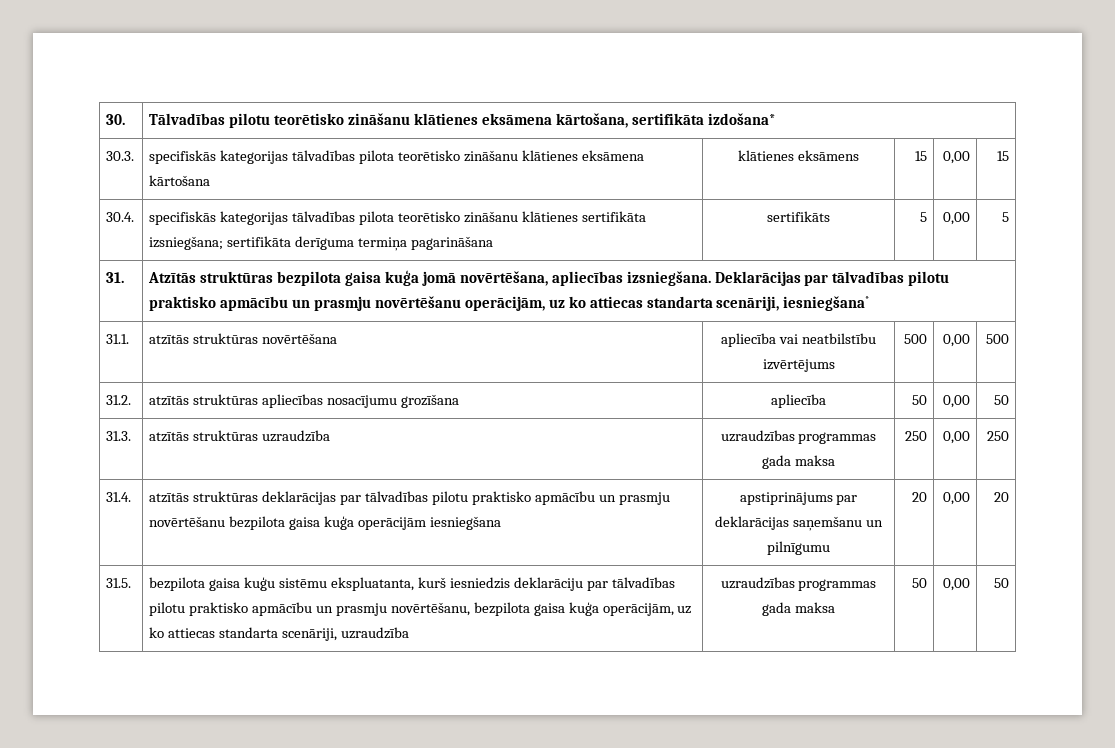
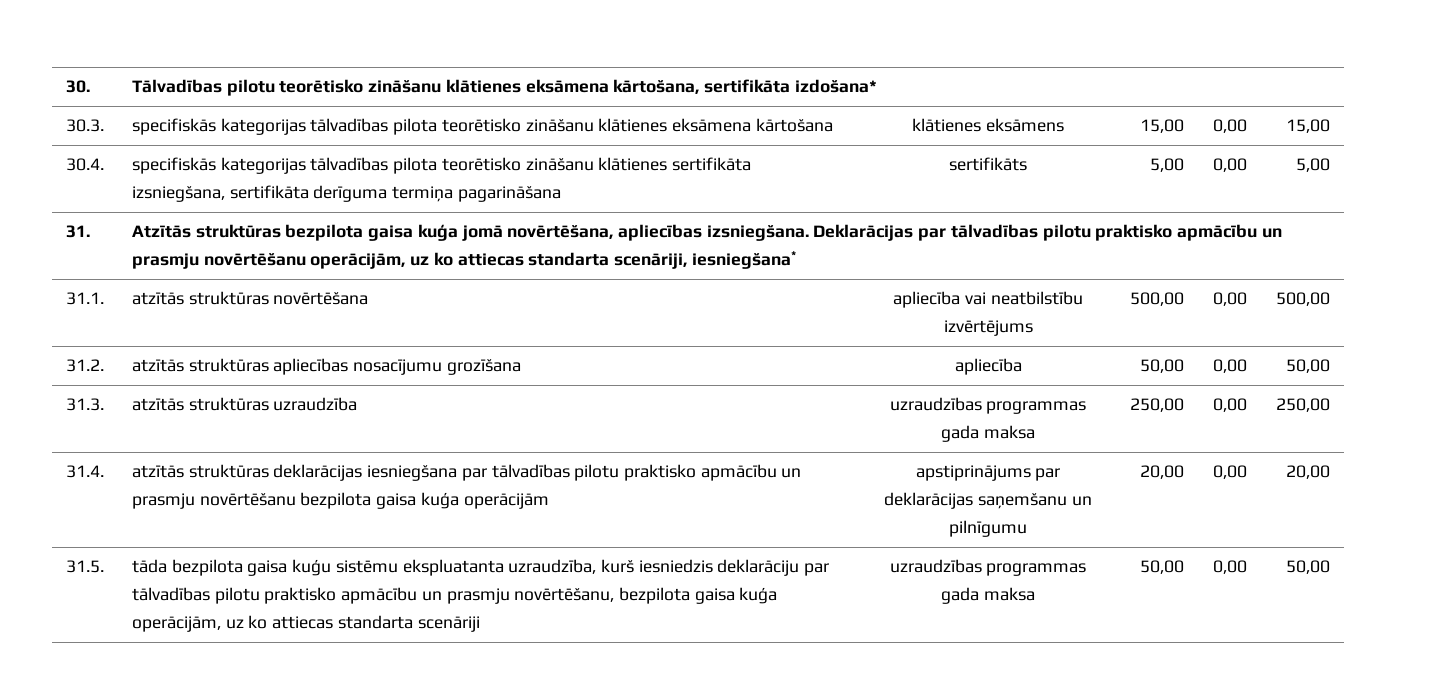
- 30.3. | specifiskās kategorijas tālvadības pilota teorētisko zināšanu klātienes eksāmena kārtošana | klātienes eksāmens | 15 | 0,00 | 15
+ 30.3. | specifiskās kategorijas tālvadības pilota teorētisko zināšanu klātienes eksāmena kārtošana | klātienes eksāmens | 15,00 | 0,00 | 15,00
- 30.4. | specifiskās kategorijas tālvadības pilota teorētisko zināšanu klātienes sertifikāta izsniegšana; sertifikāta derīguma termiņa pagarināšana | sertifikāts | 5 | 0,00 | 5
+ 30.4. | specifiskās kategorijas tālvadības pilota teorētisko zināšanu klātienes sertifikāta izsniegšana, sertifikāta derīguma termiņa pagarināšana | sertifikāts | 5,00 | 0,00 | 5,00
- 31.1. | atzītās struktūras novērtēšana | apliecība vai neatbilstību izvērtējums | 500 | 0,00 | 500
+ 31.1. | atzītās struktūras novērtēšana | apliecība vai neatbilstību izvērtējums | 500,00 | 0,00 | 500,00
- 31.2. | atzītās struktūras apliecības nosacījumu grozīšana | apliecība | 50 | 0,00 | 50
+ 31.2. | atzītās struktūras apliecības nosacījumu grozīšana | apliecība | 50,00 | 0,00 | 50,00
- 31.3. | atzītās struktūras uzraudzība | uzraudzības programmas gada maksa | 250 | 0,00 | 250
+ 31.3. | atzītās struktūras uzraudzība | uzraudzības programmas gada maksa | 250,00 | 0,00 | 250,00
- 31.4. | atzītās struktūras deklarācijas par tālvadības pilotu praktisko apmācību un prasmju novērtēšanu bezpilota gaisa kuģa operācijām iesniegšana | apstiprinājums par deklarācijas saņemšanu un pilnīgumu | 20 | 0,00 | 20
+ 31.4. | atzītās struktūras deklarācijas iesniegšana par tālvadības pilotu praktisko apmācību un prasmju novērtēšanu bezpilota gaisa kuģa operācijām | apstiprinājums par deklarācijas saņemšanu un pilnīgumu | 20,00 | 0,00 | 20,00
- 31.5. | bezpilota gaisa kuģu sistēmu ekspluatanta, kurš iesniedzis deklarāciju par tālvadības pilotu praktisko apmācību un prasmju novērtēšanu, bezpilota gaisa kuģa operācijām, uz ko attiecas standarta scenāriji, uzraudzība | uzraudzības programmas gada maksa | 50 | 0,00 | 50
+ 31.5. | tāda bezpilota gaisa kuģu sistēmu ekspluatanta uzraudzība, kurš iesniedzis deklarāciju par tālvadības pilotu praktisko apmācību un prasmju novērtēšanu, bezpilota gaisa kuģa operācijām, uz ko attiecas standarta scenāriji | uzraudzības programmas gada maksa | 50,00 | 0,00 | 50,00

